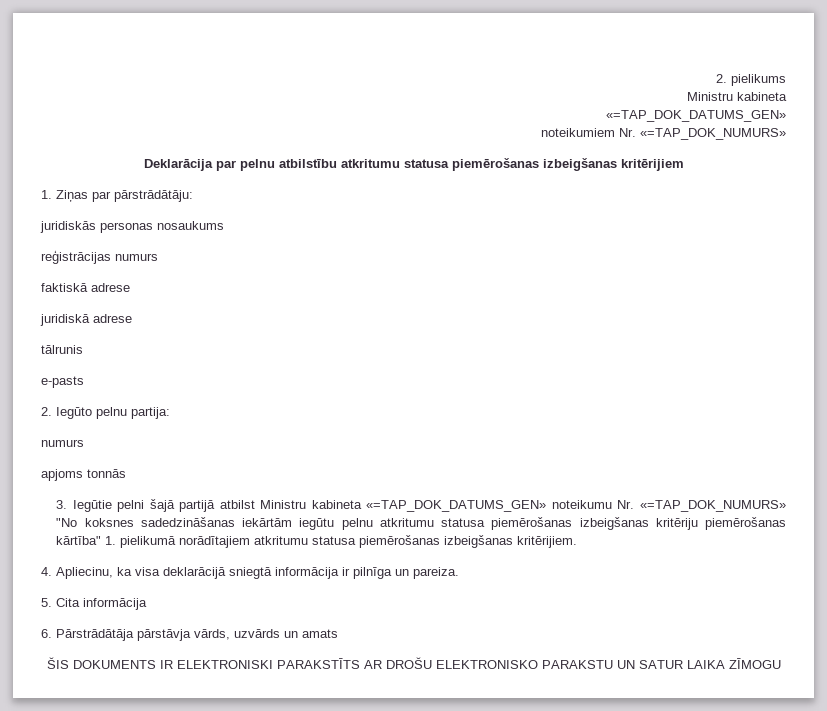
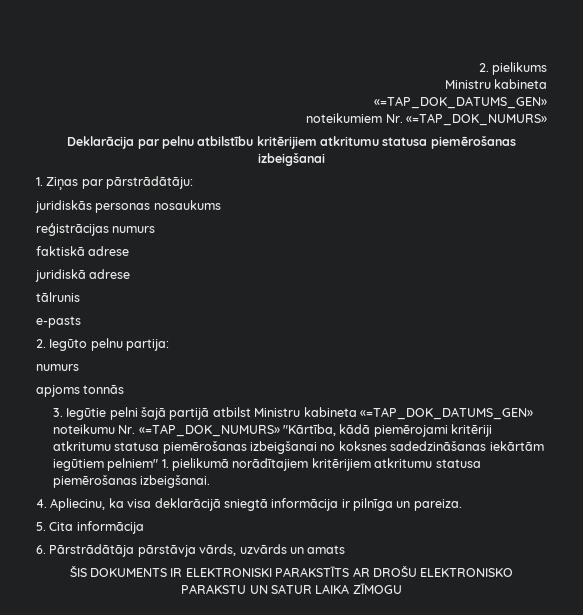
- Deklarācija par pelnu atbilstību atkritumu statusa piemērošanas izbeigšanas kritērijiem
+ Deklarācija par pelnu atbilstību kritērijiem atkritumu statusa piemērošanas izbeigšanai
- 3. Iegūtie pelni šajā partijā atbilst Ministru kabineta «=TAP_DOK_DATUMS_GEN» noteikumu Nr. «=TAP_DOK_NUMURS» "No koksnes sadedzināšanas iekārtām iegūtu pelnu atkritumu statusa piemērošanas izbeigšanas kritēriju piemērošanas kārtība" 1. pielikumā norādītajiem atkritumu statusa piemērošanas izbeigšanas kritērijiem.
+ 3. Iegūtie pelni šajā partijā atbilst Ministru kabineta «=TAP_DOK_DATUMS_GEN» noteikumu Nr. «=TAP_DOK_NUMURS» "Kārtība, kādā piemērojami kritēriji atkritumu statusa piemērošanas izbeigšanai no koksnes sadedzināšanas iekārtām iegūtiem pelniem" 1. pielikumā norādītajiem kritērijiem atkritumu statusa piemērošanas izbeigšanai.

